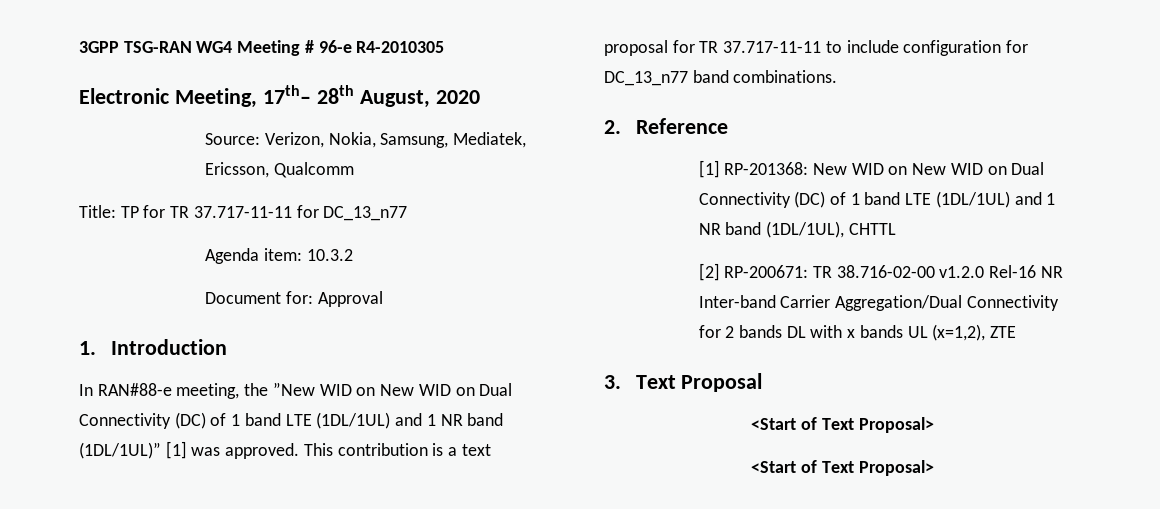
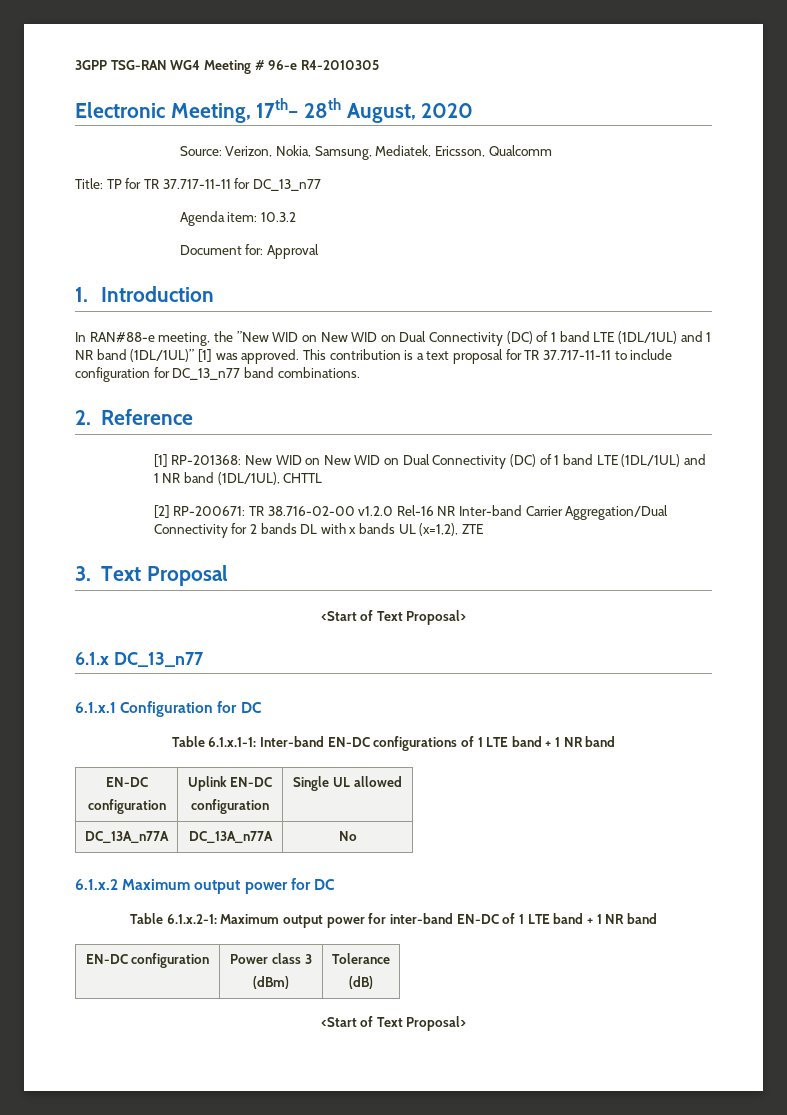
+ 6.1.x DC_13_n77
+ 6.1.x.1 Configuration for DC
+ Table 6.1.x.1-1: Inter-band EN-DC configurations of 1 LTE band + 1 NR band
+ EN-DC
+ configuration | Uplink EN-DC
+ configuration | Single UL allowed
+ DC_13A_n77A | DC_13A_n77A | No
+ 6.1.x.2 Maximum output power for DC
+ Table 6.1.x.2-1: Maximum output power for inter-band EN-DC of 1 LTE band + 1 NR band
+ EN-DC configuration | Power class 3
+ (dBm) | Tolerance
+ (dB)

